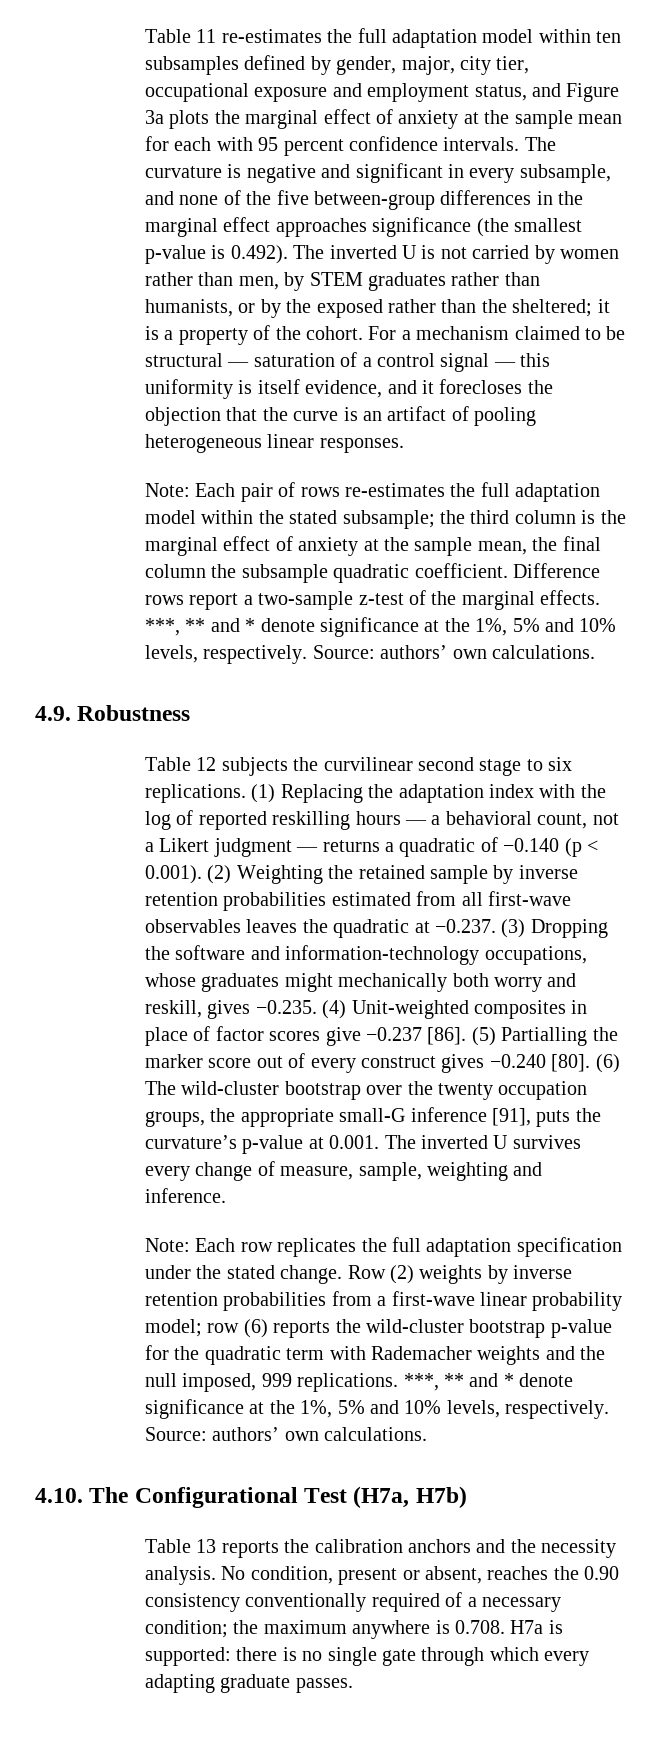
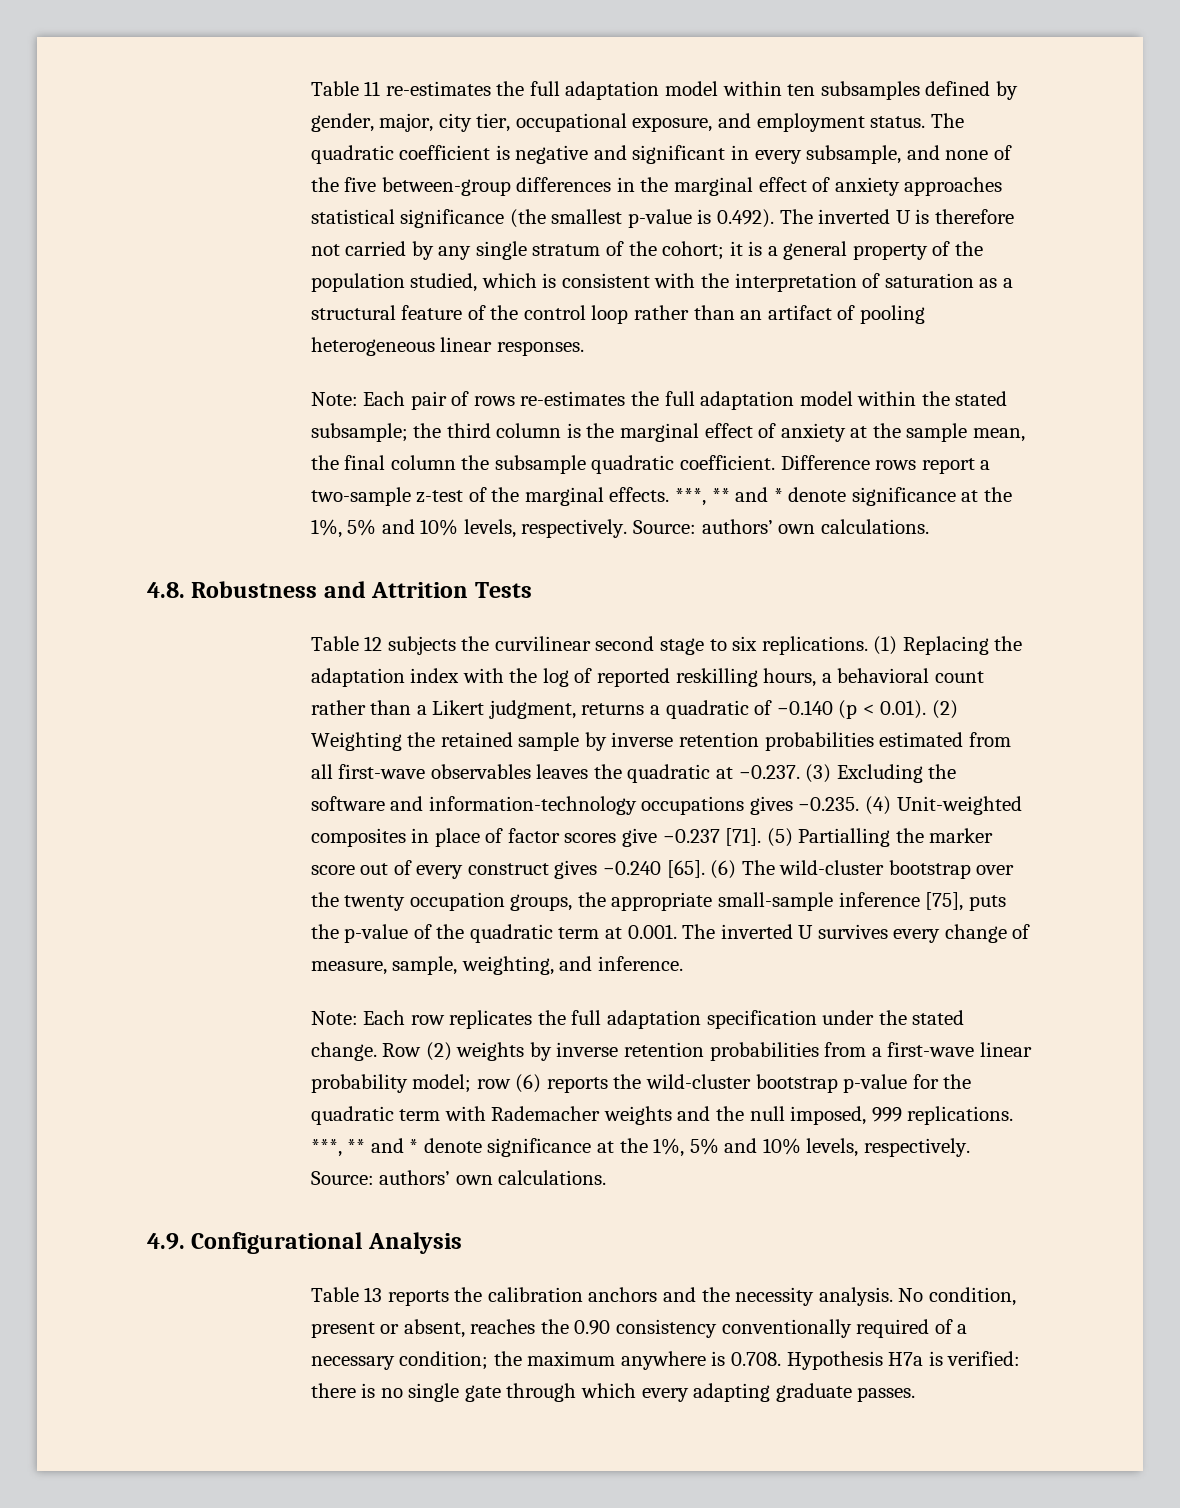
- Table 11 re-estimates the full adaptation model within ten subsamples defined by gender, major, city tier, occupational exposure and employment status, and Figure 3a plots the marginal effect of anxiety at the sample mean for each with 95 percent confidence intervals. The curvature is negative and significant in every subsample, and none of the five between-group differences in the marginal effect approaches significance (the smallest p-value is 0.492). The inverted U is not carried by women rather than men, by STEM graduates rather than humanists, or by the exposed rather than the sheltered;
+ Table 11 re-estimates the full adaptation model within ten subsamples defined by gender, major, city tier, occupational exposure, and employment status. The quadratic coefficient is negative and significant in every subsample, and none of the five between-group differences in the marginal effect of anxiety approaches statistical significance (the smallest p-value is 0.492). The inverted U is therefore not carried by any single stratum of the cohort;
- it is a property of the cohort. For a mechanism claimed to be structural — saturation of a control signal — this uniformity is itself evidence, and it forecloses the objection that the curve is an artifact of pooling heterogeneous linear responses.
+ it is a general property of the population studied, which is consistent with the interpretation of saturation as a structural feature of the control loop rather than an artifact of pooling heterogeneous linear responses.
- 4.9. Robustness
+ 4.8. Robustness and Attrition Tests
- (1) Replacing the adaptation index with the log of reported reskilling hours — a behavioral count, not a Likert judgment — returns a quadratic of −0.140 (p < 0.001). (2) Weighting the retained sample by inverse retention probabilities estimated from all first-wave observables leaves the quadratic at −0.237. (3) Dropping the software and information-technology occupations, whose graduates might mechanically both worry and reskill, gives −0.235. (4) Unit-weighted composites in place of factor scores give −0.237 [86].
+ (1) Replacing the adaptation index with the log of reported reskilling hours, a behavioral count rather than a Likert judgment, returns a quadratic of −0.140 (p < 0.01). (2) Weighting the retained sample by inverse retention probabilities estimated from all first-wave observables leaves the quadratic at −0.237. (3) Excluding the software and information-technology occupations gives −0.235. (4) Unit-weighted composites in place of factor scores give −0.237 [71].
- (5) Partialling the marker score out of every construct gives −0.240 [80].
+ (5) Partialling the marker score out of every construct gives −0.240 [65].
- (6) The wild-cluster bootstrap over the twenty occupation groups, the appropriate small-G inference [91], puts the curvature’s p-value at 0.001. The inverted U survives every change of measure, sample, weighting and inference.
+ (6) The wild-cluster bootstrap over the twenty occupation groups, the appropriate small-sample inference [75], puts the p-value of the quadratic term at 0.001. The inverted U survives every change of measure, sample, weighting, and inference.
- 4.10. The Configurational Test (H7a, H7b)
+ 4.9. Configurational Analysis
- No condition, present or absent, reaches the 0.90 consistency conventionally required of a necessary condition; the maximum anywhere is 0.708. H7a is supported: there is no single gate through which every adapting graduate passes.
+ No condition, present or absent, reaches the 0.90 consistency conventionally required of a necessary condition; the maximum anywhere is 0.708. Hypothesis H7a is verified: there is no single gate through which every adapting graduate passes.

